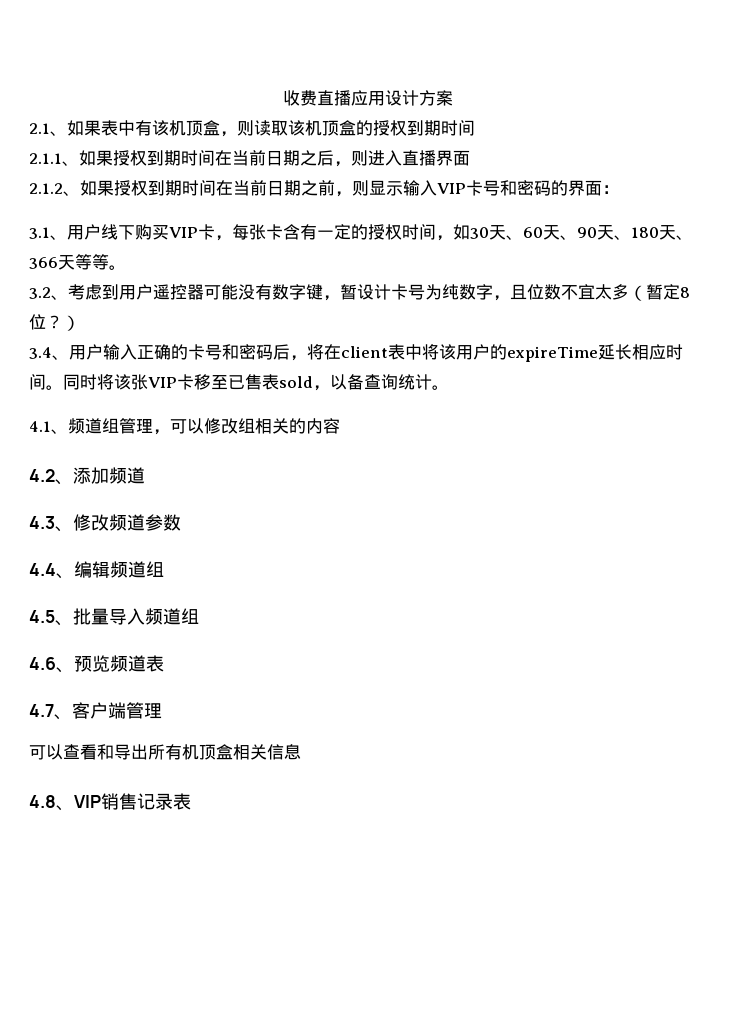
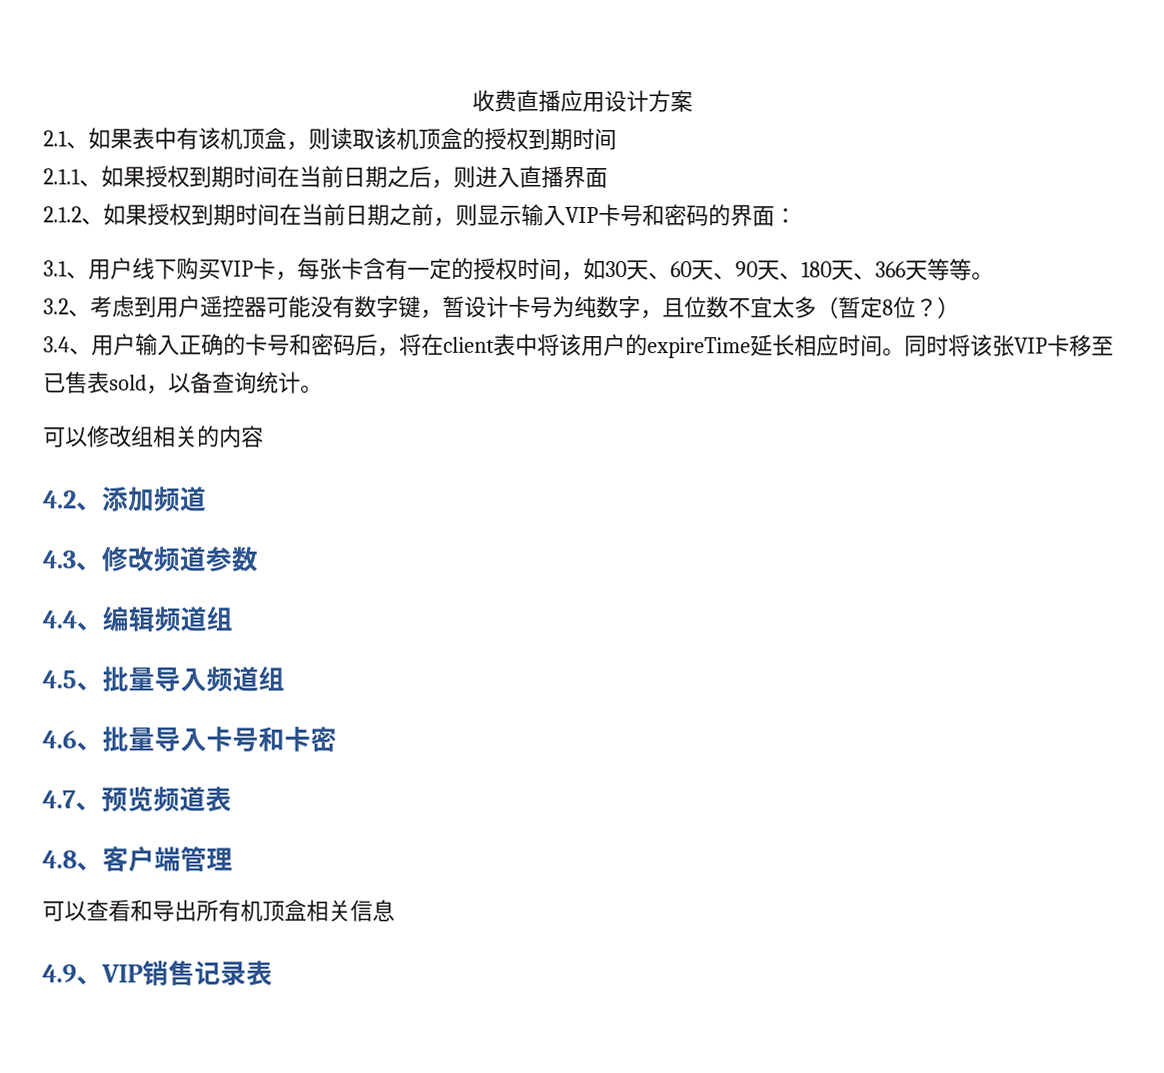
- 4.1、频道组管理，可以修改组相关的内容
+ 可以修改组相关的内容
- 4.6、预览频道表
+ 4.6、批量导入卡号和卡密
+ 4.7、预览频道表
- 4.7、客户端管理
+ 4.8、客户端管理
- 4.8、VIP销售记录表
+ 4.9、VIP销售记录表

